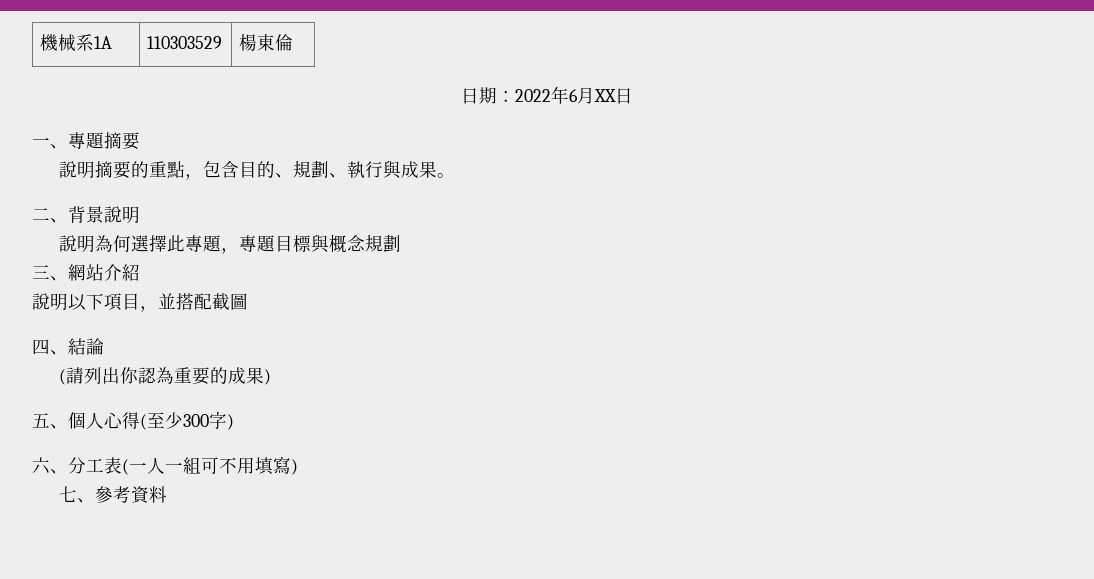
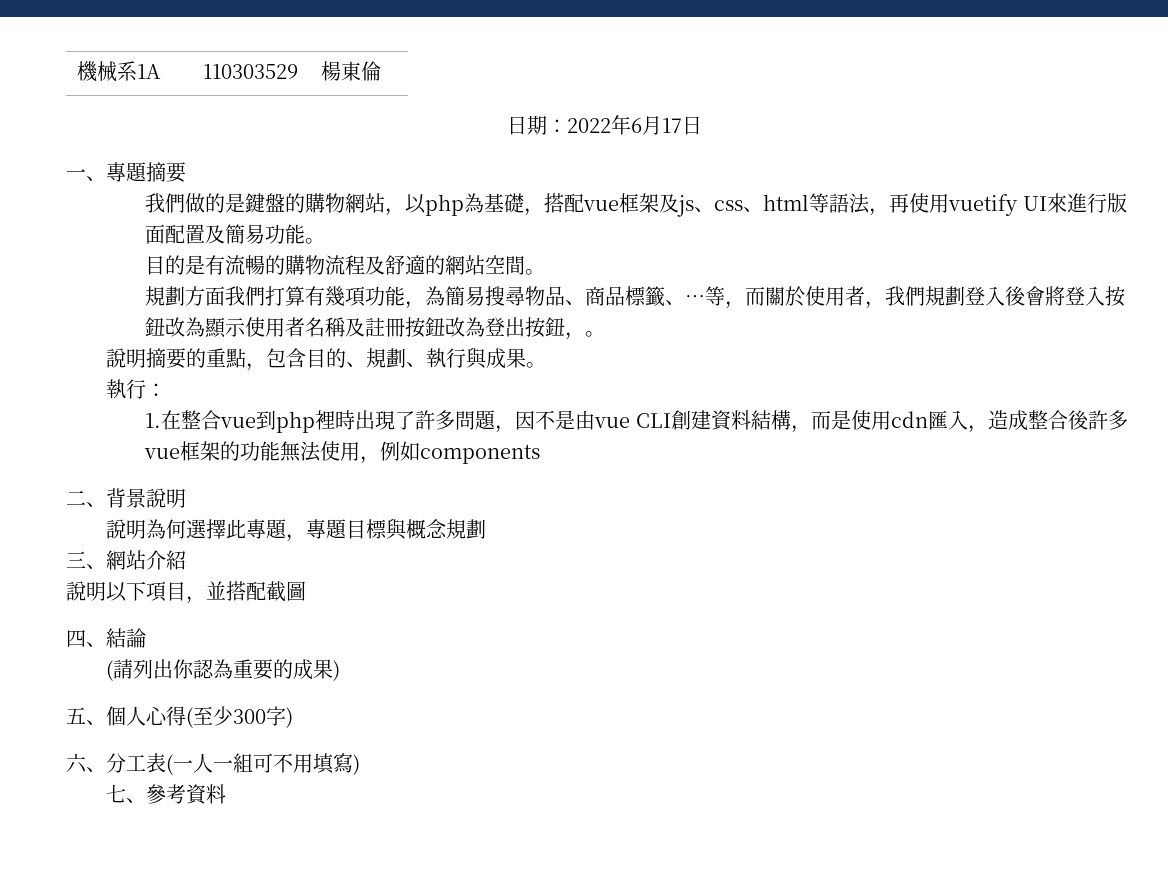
- 日期：2022年6月XX日
+ 日期：2022年6月17日
+ 我們做的是鍵盤的購物網站，以php為基礎，搭配vue框架及js、css、html等語法，再使用vuetify UI來進行版面配置及簡易功能。
+ 目的是有流暢的購物流程及舒適的網站空間。
+ 規劃方面我們打算有幾項功能，為簡易搜尋物品、商品標籤、…等，而關於使用者，我們規劃登入後會將登入按鈕改為顯示使用者名稱及註冊按鈕改為登出按鈕，。
+ 執行：
+ 1.在整合vue到php裡時出現了許多問題，因不是由vue CLI創建資料結構，而是使用cdn匯入，造成整合後許多vue框架的功能無法使用，例如components

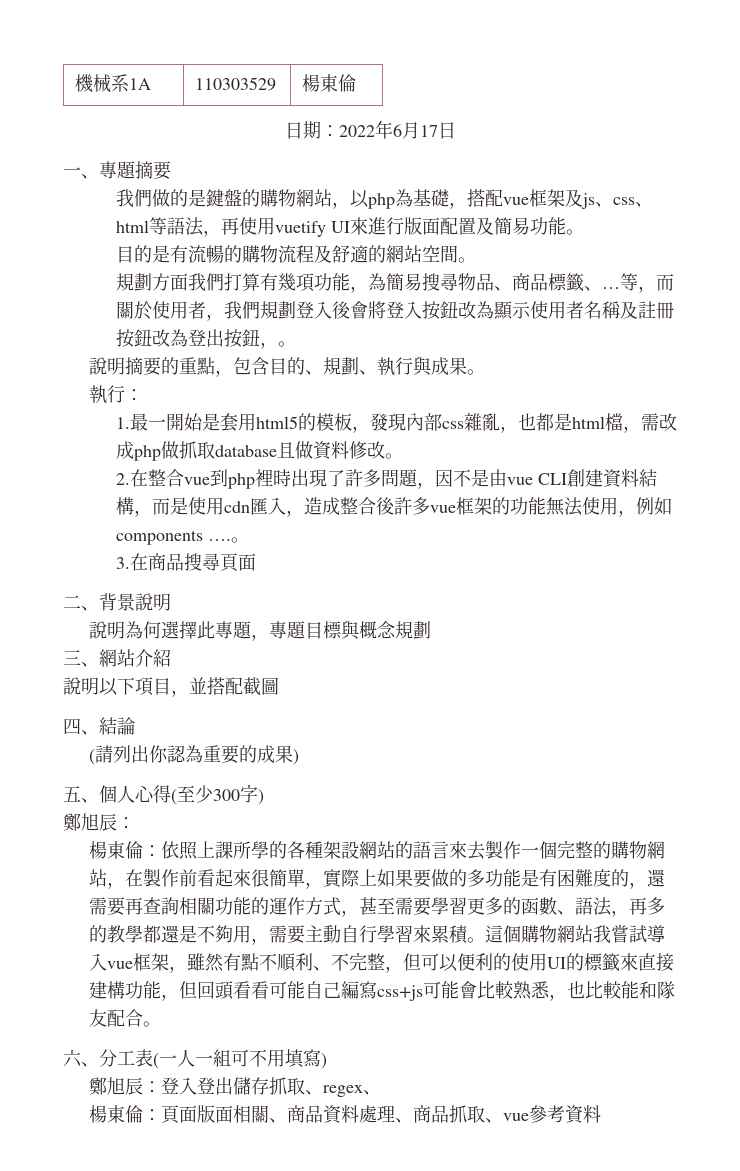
- 1.在整合vue到php裡時出現了許多問題，因不是由vue CLI創建資料結構，而是使用cdn匯入，造成整合後許多vue框架的功能無法使用，例如components
+ 1.最一開始是套用html5的模板，發現內部css雜亂，也都是html檔，需改成php做抓取database且做資料修改。
+ 2.在整合vue到php裡時出現了許多問題，因不是由vue CLI創建資料結構，而是使用cdn匯入，造成整合後許多vue框架的功能無法使用，例如components ….。
+ 3.在商品搜尋頁面
  五、個人心得(至少300字)
+ 鄭旭辰：
+ 楊東倫：依照上課所學的各種架設網站的語言來去製作一個完整的購物網站，在製作前看起來很簡單，實際上如果要做的多功能是有困難度的，還需要再查詢相關功能的運作方式，甚至需要學習更多的函數、語法，再多的教學都還是不夠用，需要主動自行學習來累積。這個購物網站我嘗試導入vue框架，雖然有點不順利、不完整，但可以便利的使用UI的標籤來直接建構功能，但回頭看看可能自己編寫css+js可能會比較熟悉，也比較能和隊友配合。
- 七、參考資料
+ 鄭旭辰：登入登出儲存抓取、regex、
+ 楊東倫：頁面版面相關、商品資料處理、商品抓取、vue參考資料

